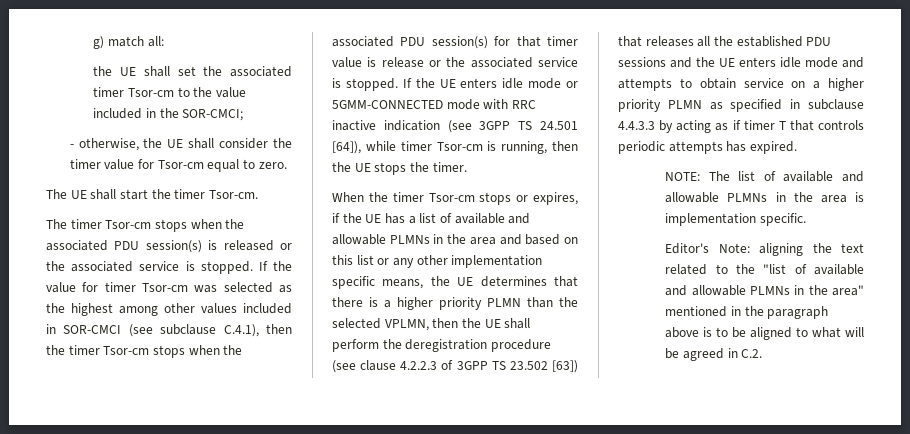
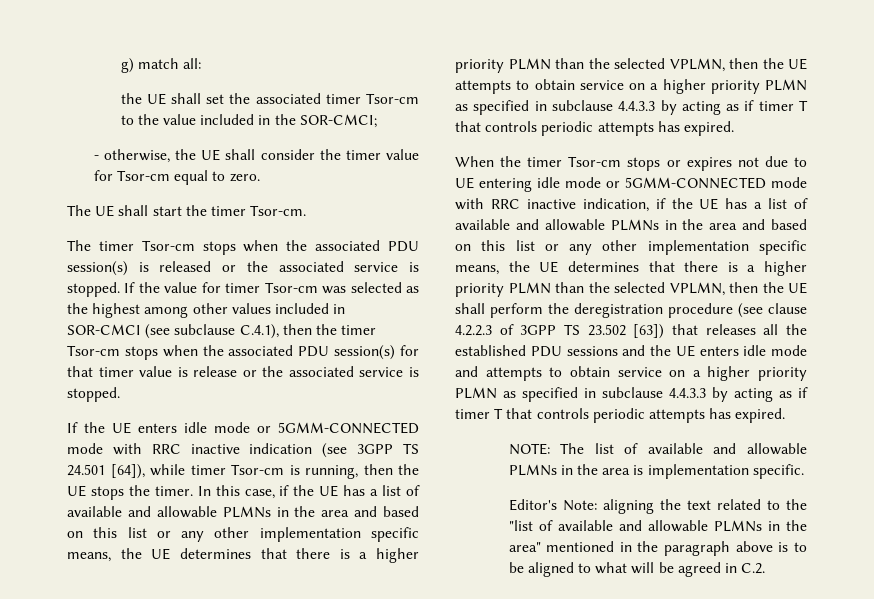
- If the value for timer Tsor-cm was selected as the highest among other values included in SOR-CMCI (see subclause C.4.1), then the timer Tsor-cm stops when the associated PDU session(s) for that timer value is release or the associated service is stopped. If the UE enters idle mode or 5GMM-CONNECTED mode with RRC inactive indication (see 3GPP TS 24.501 [64]), while timer Tsor-cm is running, then the UE stops the timer.
+ If the value for timer Tsor-cm was selected as the highest among other values included in SOR-CMCI (see subclause C.4.1), then the timer Tsor-cm stops when the associated PDU session(s) for that timer value is release or the associated service is stopped.
+ If the UE enters idle mode or 5GMM-CONNECTED mode with RRC inactive indication (see 3GPP TS 24.501 [64]), while timer Tsor-cm is running, then the UE stops the timer. In this case, if the UE has a list of available and allowable PLMNs in the area and based on this list or any other implementation specific means, the UE determines that there is a higher priority PLMN than the selected VPLMN, then the UE attempts to obtain service on a higher priority PLMN as specified in subclause 4.4.3.3 by acting as if timer T that controls periodic attempts has expired.
- When the timer Tsor-cm stops or expires, if the UE has a list of available and allowable PLMNs in the area and based on this list or any other implementation specific means, the UE determines that there is a higher priority PLMN than the selected VPLMN, then the UE shall perform the deregistration procedure (see clause 4.2.2.3 of 3GPP TS 23.502 [63]) that releases all the established PDU sessions and the UE enters idle mode and attempts to obtain service on a higher priority PLMN as specified in subclause 4.4.3.3 by acting as if timer T that controls periodic attempts has expired.
+ When the timer Tsor-cm stops or expires not due to UE entering idle mode or 5GMM-CONNECTED mode with RRC inactive indication, if the UE has a list of available and allowable PLMNs in the area and based on this list or any other implementation specific means, the UE determines that there is a higher priority PLMN than the selected VPLMN, then the UE shall perform the deregistration procedure (see clause 4.2.2.3 of 3GPP TS 23.502 [63]) that releases all the established PDU sessions and the UE enters idle mode and attempts to obtain service on a higher priority PLMN as specified in subclause 4.4.3.3 by acting as if timer T that controls periodic attempts has expired.

